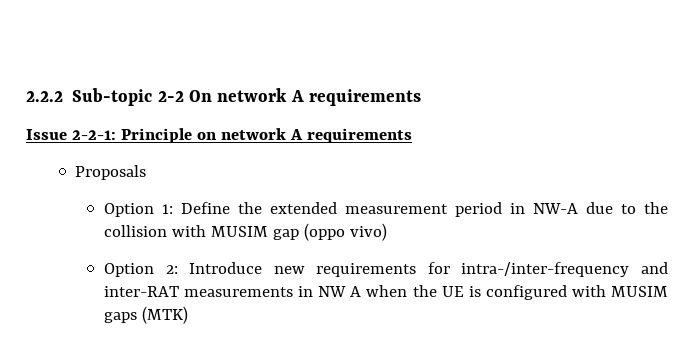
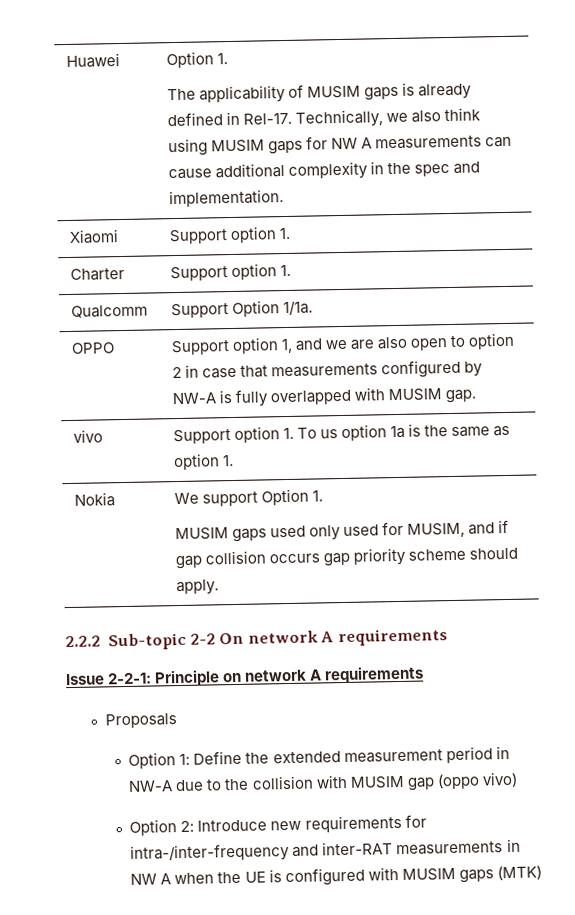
+ Huawei | Option 1.
+ The applicability of MUSIM gaps is already defined in Rel-17. Technically, we also think using MUSIM gaps for NW A measurements can cause additional complexity in the spec and implementation.
+ Xiaomi | Support option 1.
+ Charter | Support option 1.
+ Qualcomm | Support Option 1/1a.
+ OPPO | Support option 1, and we are also open to option 2 in case that measurements configured by NW-A is fully overlapped with MUSIM gap.
+ vivo | Support option 1. To us option 1a is the same as option 1.
+ Nokia | We support Option 1.
+ MUSIM gaps used only used for MUSIM, and if gap collision occurs gap priority scheme should apply.

